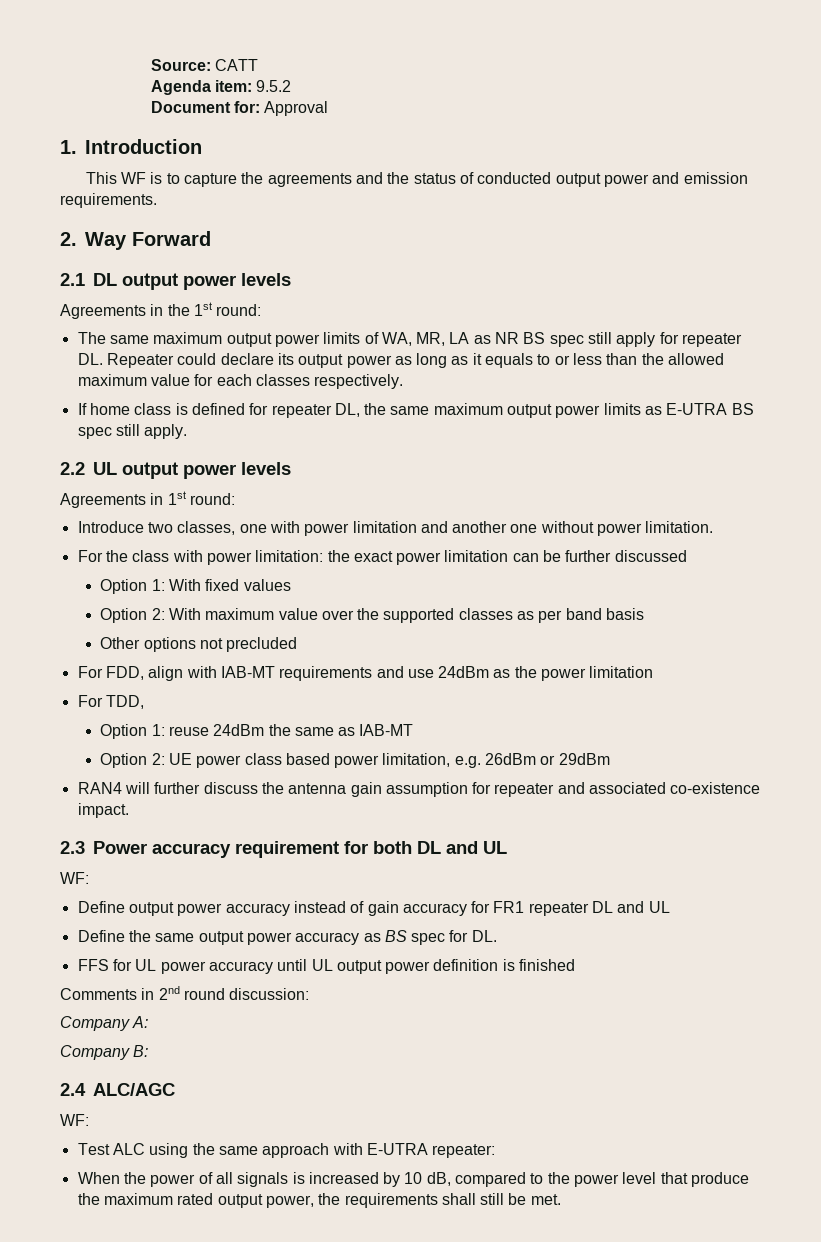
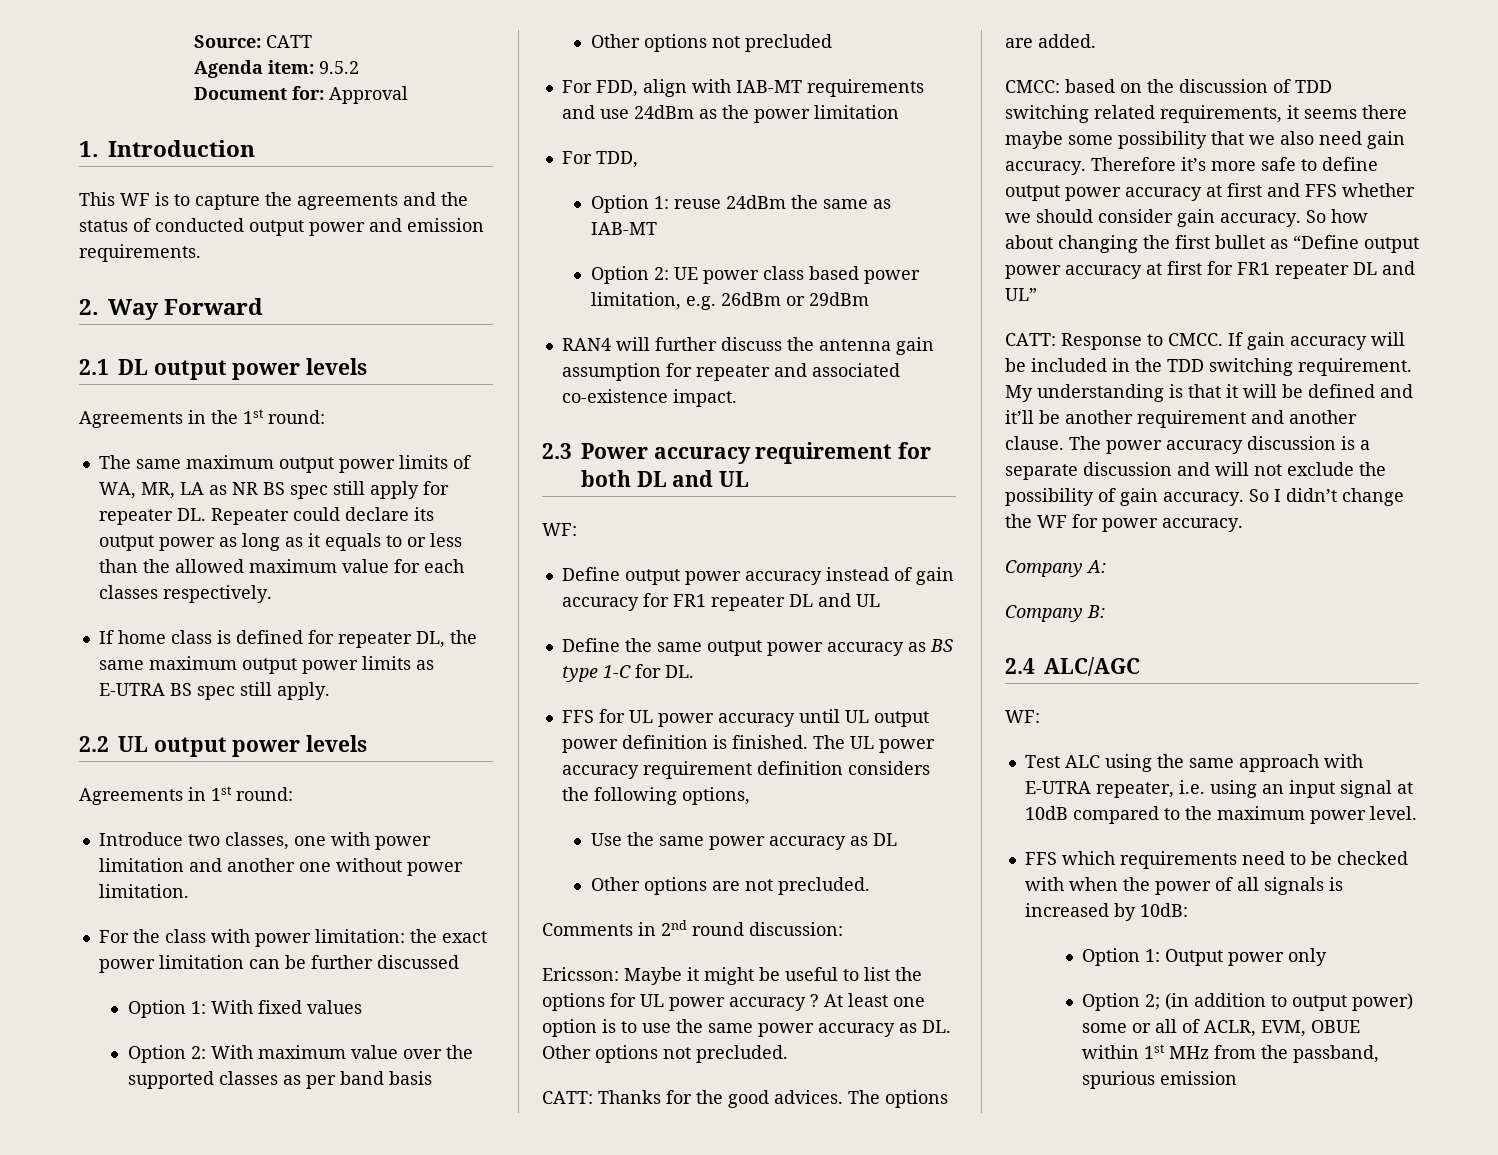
- Define the same output power accuracy as BS spec for DL.
+ Define the same output power accuracy as BS type 1-C for DL.
- FFS for UL power accuracy until UL output power definition is finished
+ FFS for UL power accuracy until UL output power definition is finished. The UL power accuracy requirement definition considers the following options,
+ Use the same power accuracy as DL
+ Other options are not precluded.
+ Ericsson: Maybe it might be useful to list the options for UL power accuracy ? At least one option is to use the same power accuracy as DL. Other options not precluded.
+ CATT: Thanks for the good advices. The options are added.
+ CMCC: based on the discussion of TDD switching related requirements, it seems there maybe some possibility that we also need gain accuracy. Therefore it’s more safe to define output power accuracy at first and FFS whether we should consider gain accuracy. So how about changing the first bullet as “Define output power accuracy at first for FR1 repeater DL and UL”
+ CATT: Response to CMCC. If gain accuracy will be included in the TDD switching requirement. My understanding is that it will be defined and it’ll be another requirement and another clause. The power accuracy discussion is a separate discussion and will not exclude the possibility of gain accuracy. So I didn’t change the WF for power accuracy.
- Test ALC using the same approach with E-UTRA repeater:
- When the power of all signals is increased by 10 dB, compared to the power level that produce the maximum rated output power, the requirements shall still be met.
+ Test ALC using the same approach with E-UTRA repeater, i.e. using an input signal at 10dB compared to the maximum power level.
+ FFS which requirements need to be checked with when the power of all signals is increased by 10dB:
+ Option 1: Output power only
+ Option 2; (in addition to output power) some or all of ACLR, EVM, OBUE within 1st MHz from the passband, spurious emission

